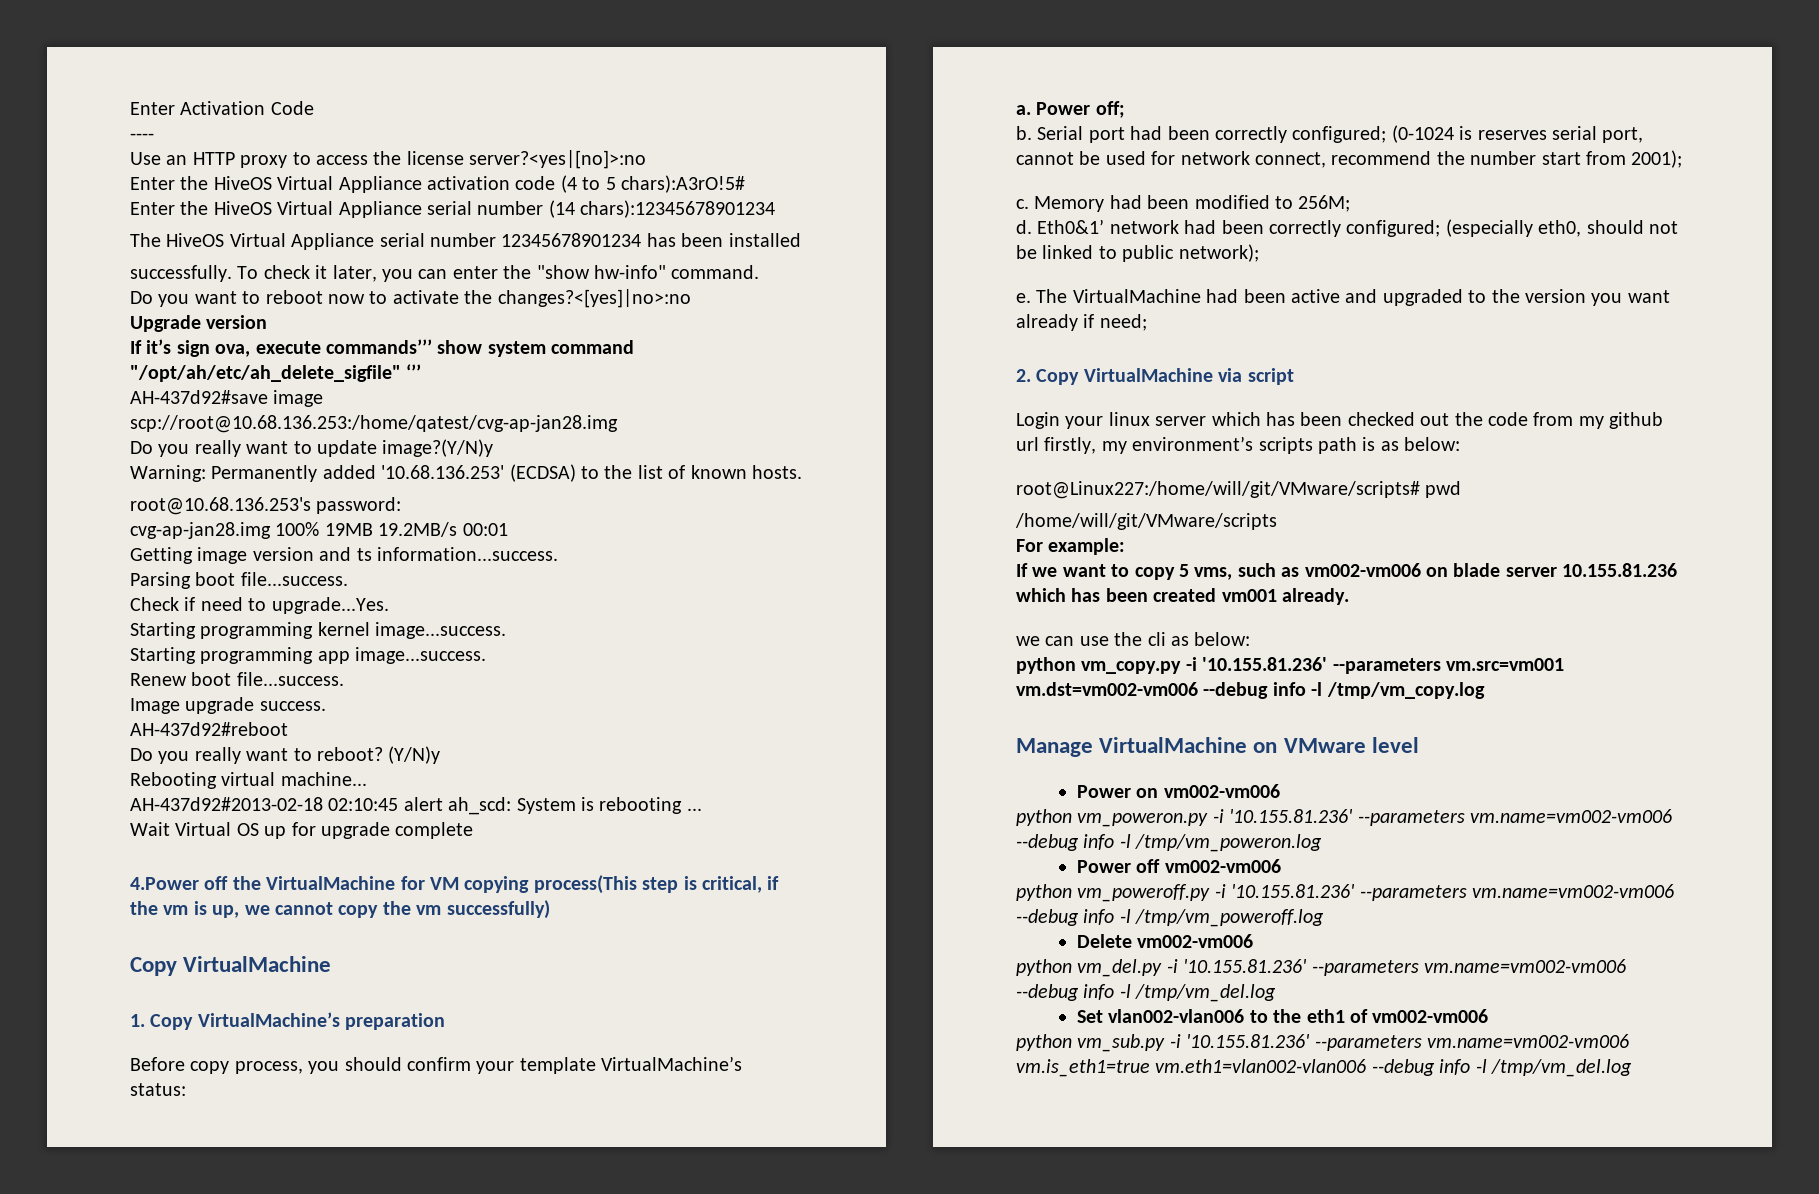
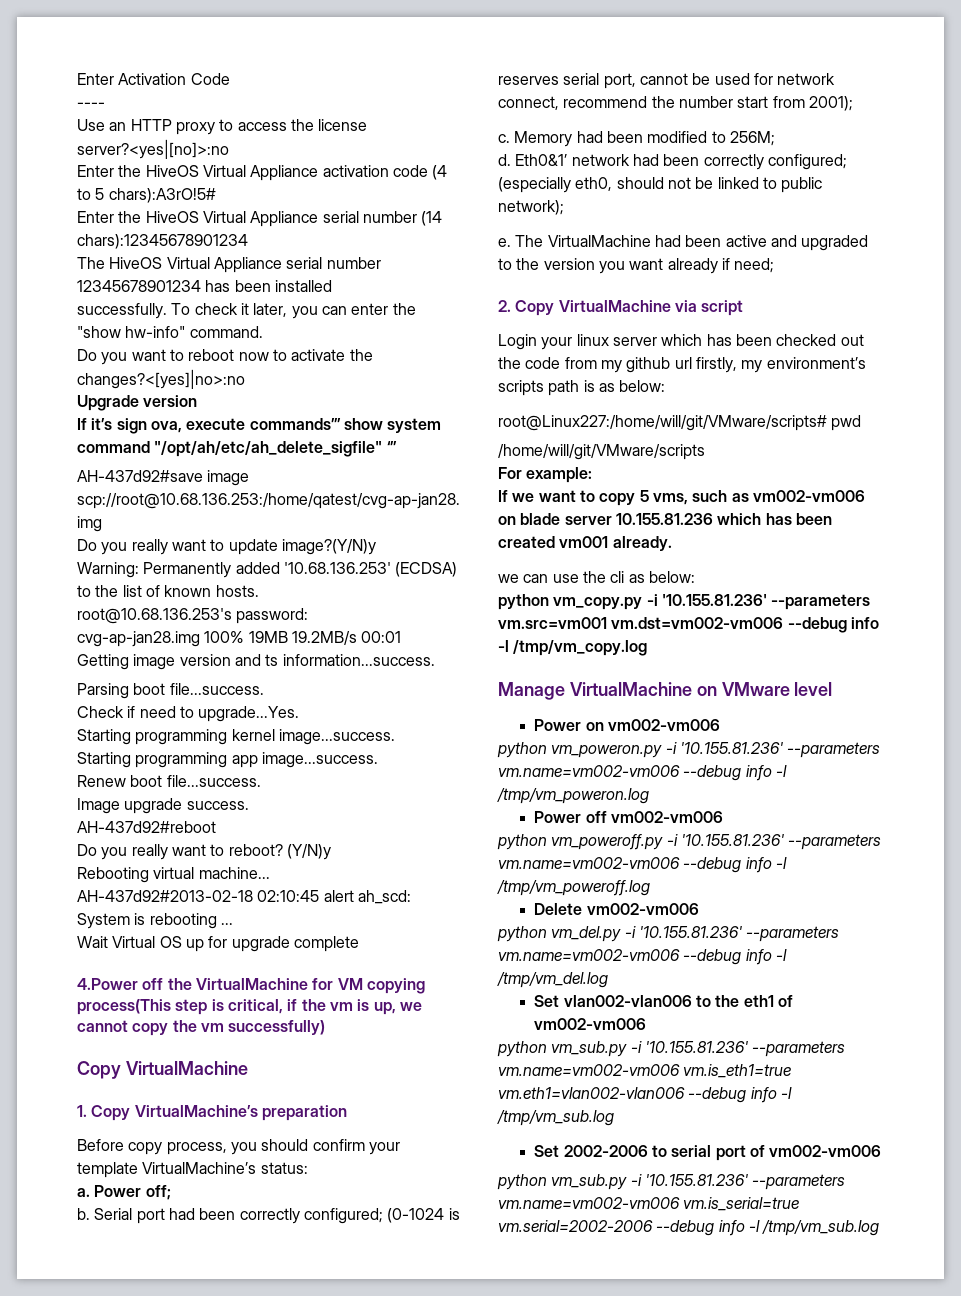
- python vm_sub.py -i '10.155.81.236' --parameters vm.name=vm002-vm006 vm.is_eth1=true vm.eth1=vlan002-vlan006 --debug info -l /tmp/vm_del.log
+ python vm_sub.py -i '10.155.81.236' --parameters vm.name=vm002-vm006 vm.is_eth1=true vm.eth1=vlan002-vlan006 --debug info -l /tmp/vm_sub.log
+ Set 2002-2006 to serial port of vm002-vm006
+ python vm_sub.py -i '10.155.81.236' --parameters vm.name=vm002-vm006 vm.is_serial=true vm.serial=2002-2006 --debug info -l /tmp/vm_sub.log

